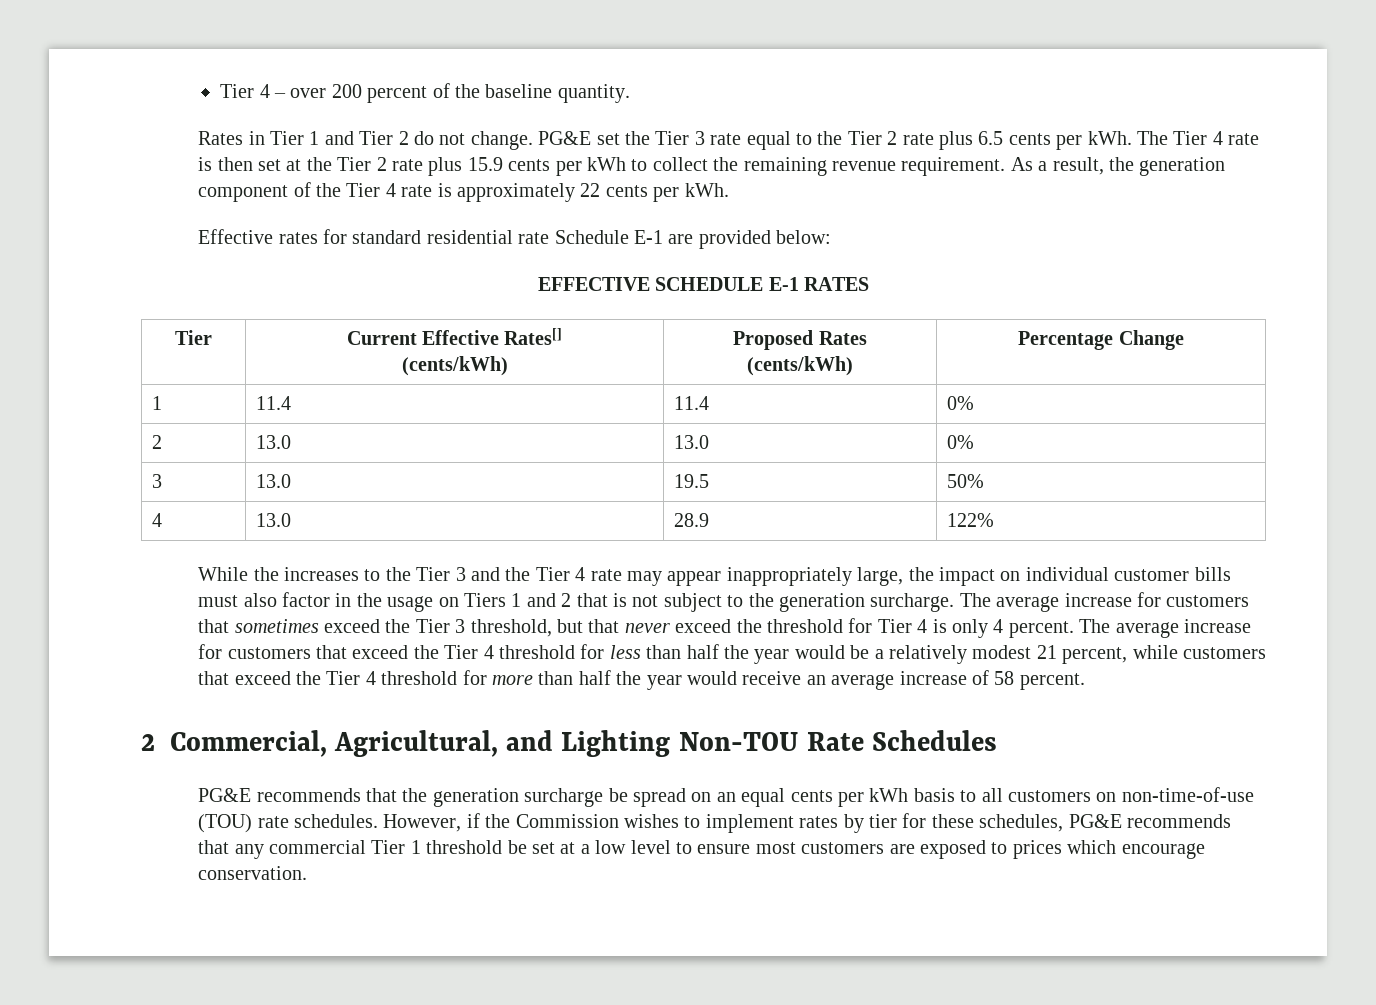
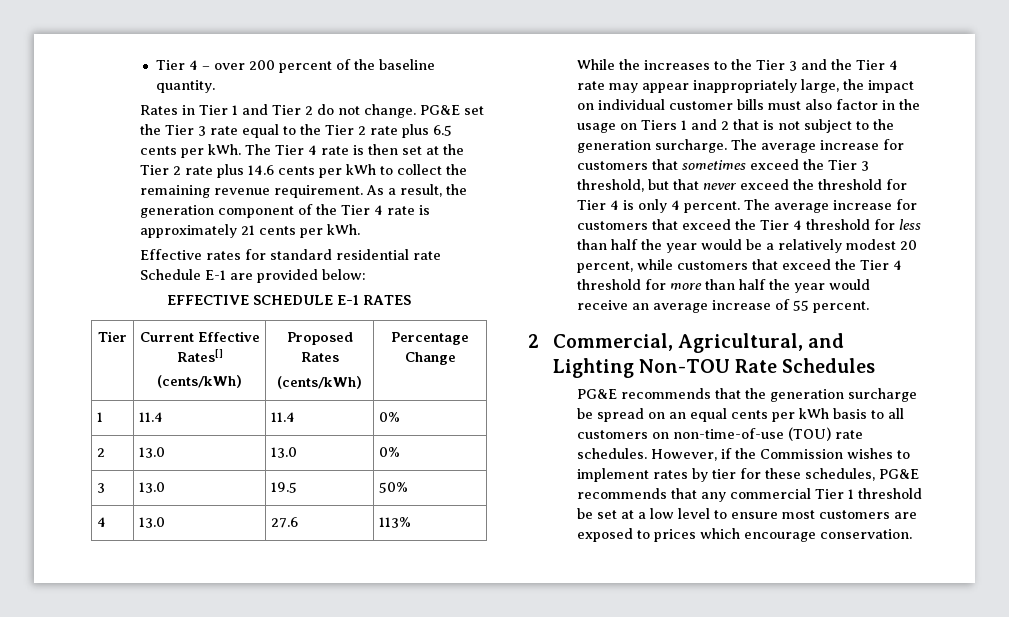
- The Tier 4 rate is then set at the Tier 2 rate plus 15.9 cents per kWh to collect the remaining revenue requirement.
+ The Tier 4 rate is then set at the Tier 2 rate plus 14.6 cents per kWh to collect the remaining revenue requirement.
- As a result, the generation component of the Tier 4 rate is approximately 22 cents per kWh.
+ As a result, the generation component of the Tier 4 rate is approximately 21 cents per kWh.
- 4 | 13.0 | 28.9 | 122%
+ 4 | 13.0 | 27.6 | 113%
- The average increase for customers that exceed the Tier 4 threshold for less than half the year would be a relatively modest 21 percent, while customers that exceed the Tier 4 threshold for more than half the year would receive an average increase of 58 percent.
+ The average increase for customers that exceed the Tier 4 threshold for less than half the year would be a relatively modest 20 percent, while customers that exceed the Tier 4 threshold for more than half the year would receive an average increase of 55 percent.

